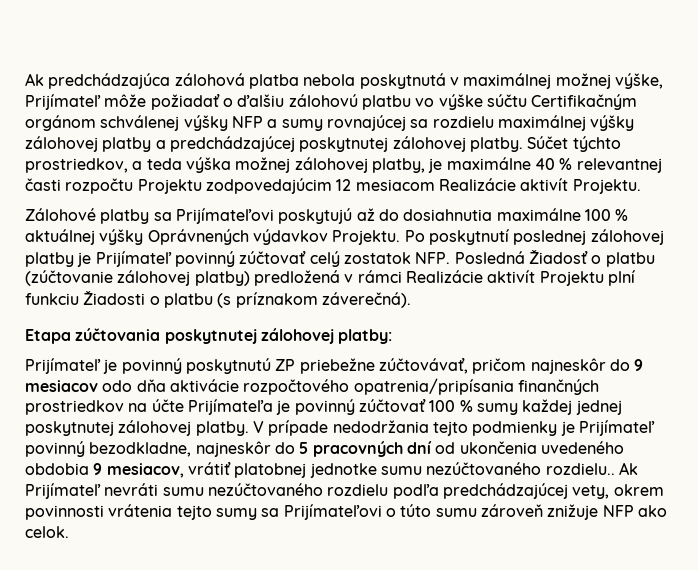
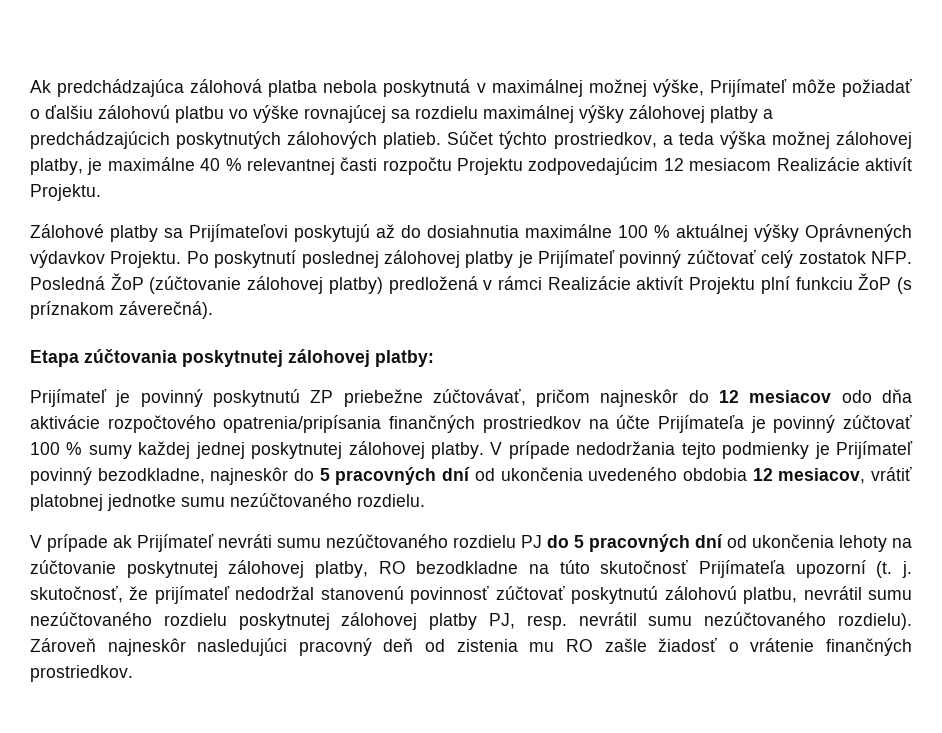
- Ak predchádzajúca zálohová platba nebola poskytnutá v maximálnej možnej výške, Prijímateľ môže požiadať o ďalšiu zálohovú platbu vo výške súčtu Certifikačným orgánom schválenej výšky NFP a sumy rovnajúcej sa rozdielu maximálnej výšky zálohovej platby a predchádzajúcej poskytnutej zálohovej platby.
+ Ak predchádzajúca zálohová platba nebola poskytnutá v maximálnej možnej výške, Prijímateľ môže požiadať o ďalšiu zálohovú platbu vo výške rovnajúcej sa rozdielu maximálnej výšky zálohovej platby a predchádzajúcich poskytnutých zálohových platieb.
- Po poskytnutí poslednej zálohovej platby je Prijímateľ povinný zúčtovať celý zostatok NFP. Posledná Žiadosť o platbu (zúčtovanie zálohovej platby) predložená v rámci Realizácie aktivít Projektu plní funkciu Žiadosti o platbu (s príznakom záverečná).
+ Po poskytnutí poslednej zálohovej platby je Prijímateľ povinný zúčtovať celý zostatok NFP. Posledná ŽoP (zúčtovanie zálohovej platby) predložená v rámci Realizácie aktivít Projektu plní funkciu ŽoP (s príznakom záverečná).
- Prijímateľ je povinný poskytnutú ZP priebežne zúčtovávať, pričom najneskôr do 9 mesiacov odo dňa aktivácie rozpočtového opatrenia/pripísania finančných prostriedkov na účte Prijímateľa je povinný zúčtovať 100 % sumy každej jednej poskytnutej zálohovej platby.
+ Prijímateľ je povinný poskytnutú ZP priebežne zúčtovávať, pričom najneskôr do 12 mesiacov odo dňa aktivácie rozpočtového opatrenia/pripísania finančných prostriedkov na účte Prijímateľa je povinný zúčtovať 100 % sumy každej jednej poskytnutej zálohovej platby.
- V prípade nedodržania tejto podmienky je Prijímateľ povinný bezodkladne, najneskôr do 5 pracovných dní od ukončenia uvedeného obdobia 9 mesiacov, vrátiť platobnej jednotke sumu nezúčtovaného rozdielu.. Ak Prijímateľ nevráti sumu nezúčtovaného rozdielu podľa predchádzajúcej vety, okrem povinnosti vrátenia tejto sumy sa Prijímateľovi o túto sumu zároveň znižuje NFP ako celok.
+ V prípade nedodržania tejto podmienky je Prijímateľ povinný bezodkladne, najneskôr do 5 pracovných dní od ukončenia uvedeného obdobia 12 mesiacov, vrátiť platobnej jednotke sumu nezúčtovaného rozdielu.
+ V prípade ak Prijímateľ nevráti sumu nezúčtovaného rozdielu PJ do 5 pracovných dní od ukončenia lehoty na zúčtovanie poskytnutej zálohovej platby, RO bezodkladne na túto skutočnosť Prijímateľa upozorní (t. j. skutočnosť, že prijímateľ nedodržal stanovenú povinnosť zúčtovať poskytnutú zálohovú platbu, nevrátil sumu nezúčtovaného rozdielu poskytnutej zálohovej platby PJ, resp. nevrátil sumu nezúčtovaného rozdielu). Zároveň najneskôr nasledujúci pracovný deň od zistenia mu RO zašle žiadosť o vrátenie finančných prostriedkov.

